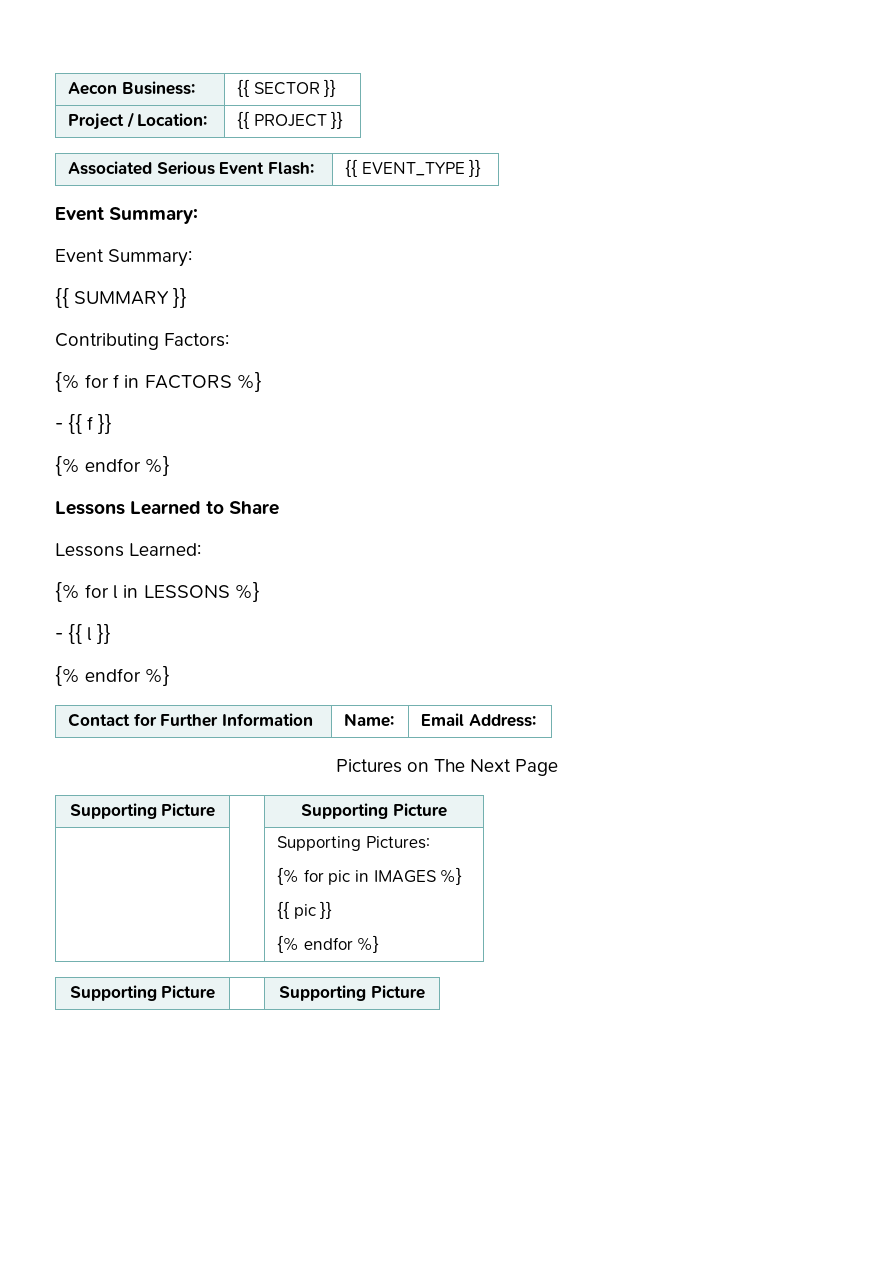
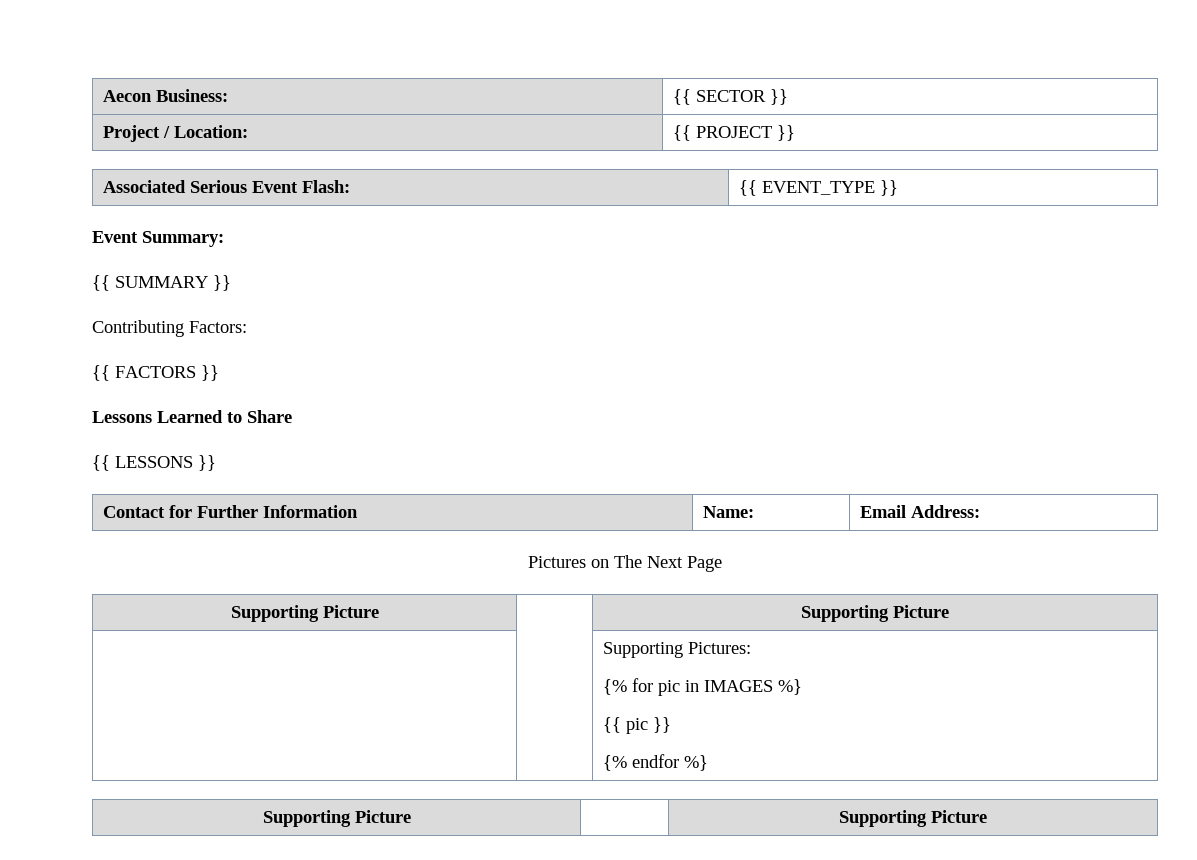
  Associated Serious Event Flash: | {{ EVENT_TYPE }}
- Event Summary:
- {% for f in FACTORS %}
- - {{ f }}
- {% endfor %}
+ {{ FACTORS }}
  Lessons Learned to Share
- Lessons Learned:
- {% for l in LESSONS %}
- - {{ l }}
- {% endfor %}
+ {{ LESSONS }}

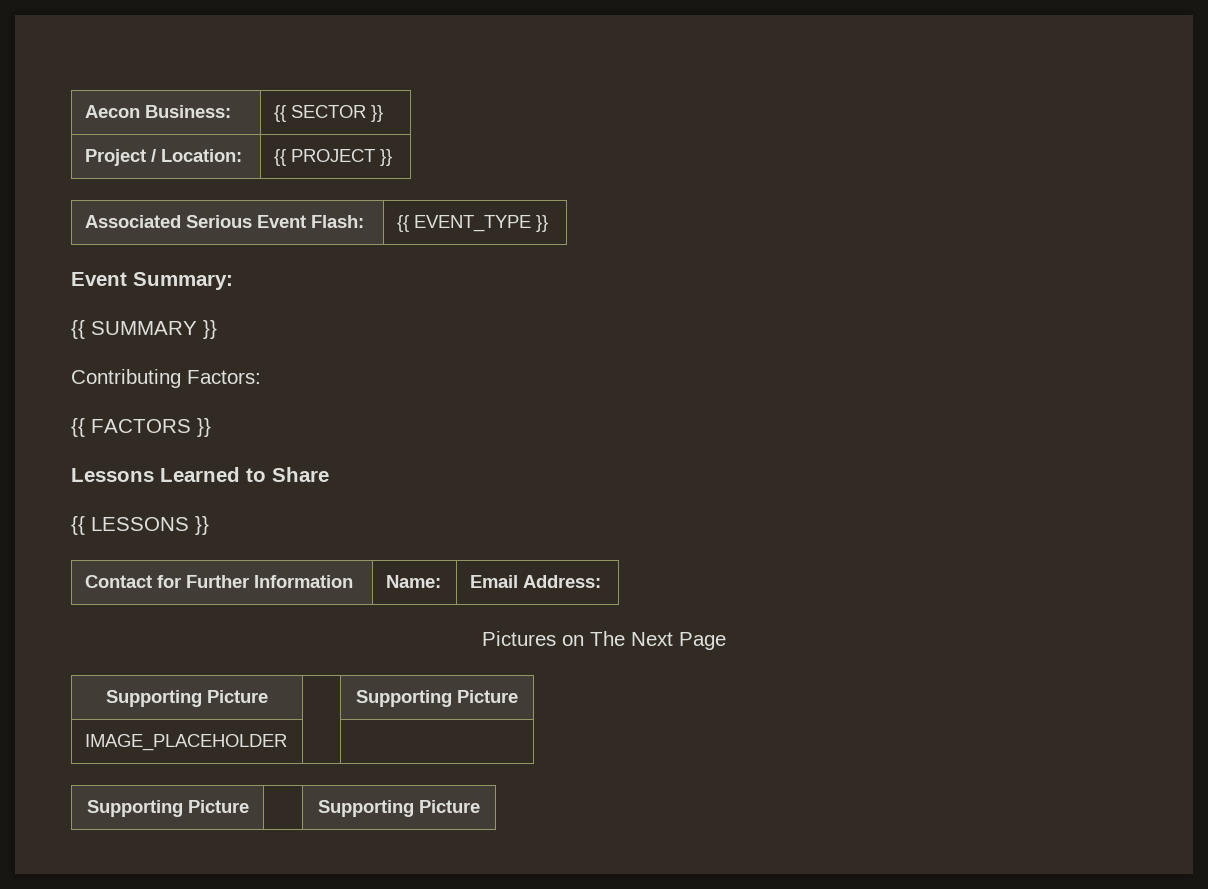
- | | Supporting Pictures:
- {% for pic in IMAGES %}
- {{ pic }}
- {% endfor %}
+ IMAGE_PLACEHOLDER | |

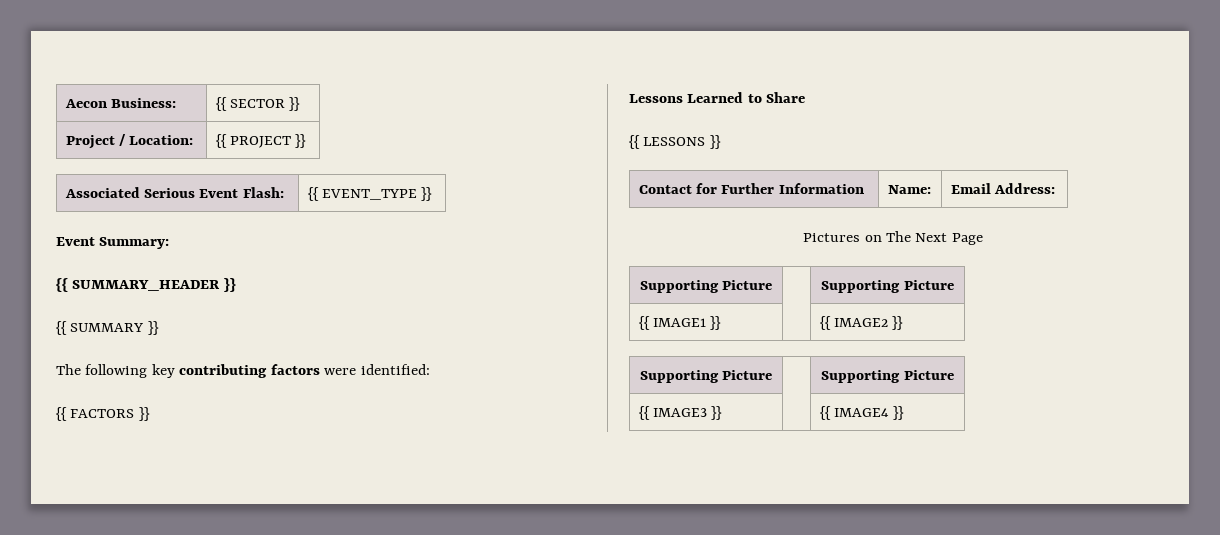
+ {{ SUMMARY_HEADER }}
- Contributing Factors:
+ The following key contributing factors were identified:
- IMAGE_PLACEHOLDER | |
+ {{ IMAGE1 }} | | {{ IMAGE2 }}
  Supporting Picture | | Supporting Picture
+ {{ IMAGE3 }} | | {{ IMAGE4 }}

